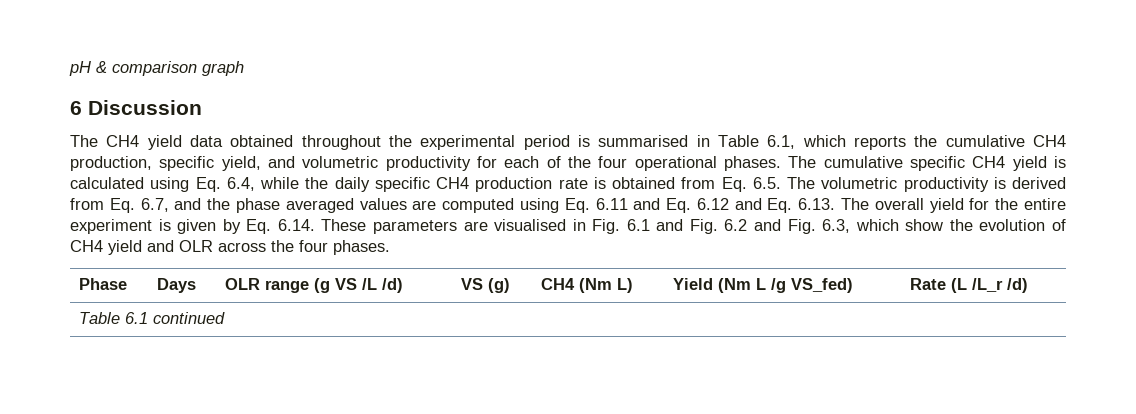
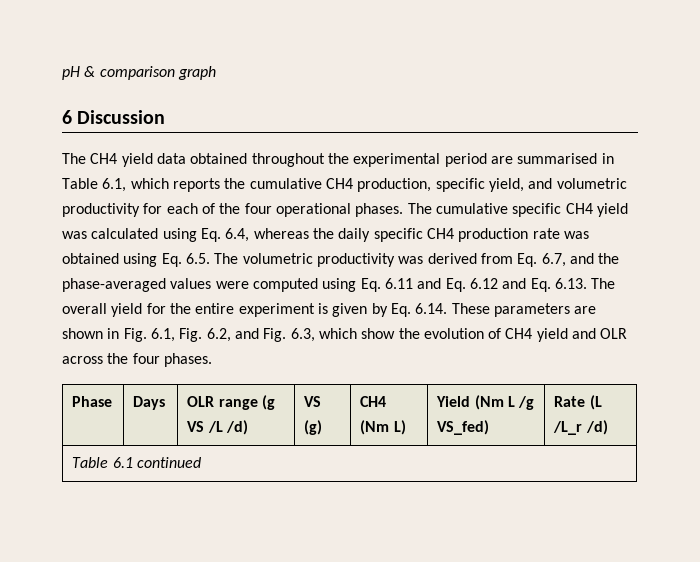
- The CH4 yield data obtained throughout the experimental period is summarised in Table 6.1, which reports the cumulative CH4 production, specific yield, and volumetric productivity for each of the four operational phases.
+ The CH4 yield data obtained throughout the experimental period are summarised in Table 6.1, which reports the cumulative CH4 production, specific yield, and volumetric productivity for each of the four operational phases.
- The cumulative specific CH4 yield is calculated using Eq. 6.4, while the daily specific CH4 production rate is obtained from Eq. 6.5. The volumetric productivity is derived from Eq. 6.7, and the phase averaged values are computed using Eq. 6.11 and Eq. 6.12 and Eq. 6.13. The overall yield for the entire experiment is given by Eq. 6.14. These parameters are visualised in Fig. 6.1 and Fig. 6.2 and Fig. 6.3, which show the evolution of CH4 yield and OLR across the four phases.
+ The cumulative specific CH4 yield was calculated using Eq. 6.4, whereas the daily specific CH4 production rate was obtained using Eq. 6.5. The volumetric productivity was derived from Eq. 6.7, and the phase-averaged values were computed using Eq. 6.11 and Eq. 6.12 and Eq. 6.13. The overall yield for the entire experiment is given by Eq. 6.14. These parameters are shown in Fig. 6.1, Fig. 6.2, and Fig. 6.3, which show the evolution of CH4 yield and OLR across the four phases.

